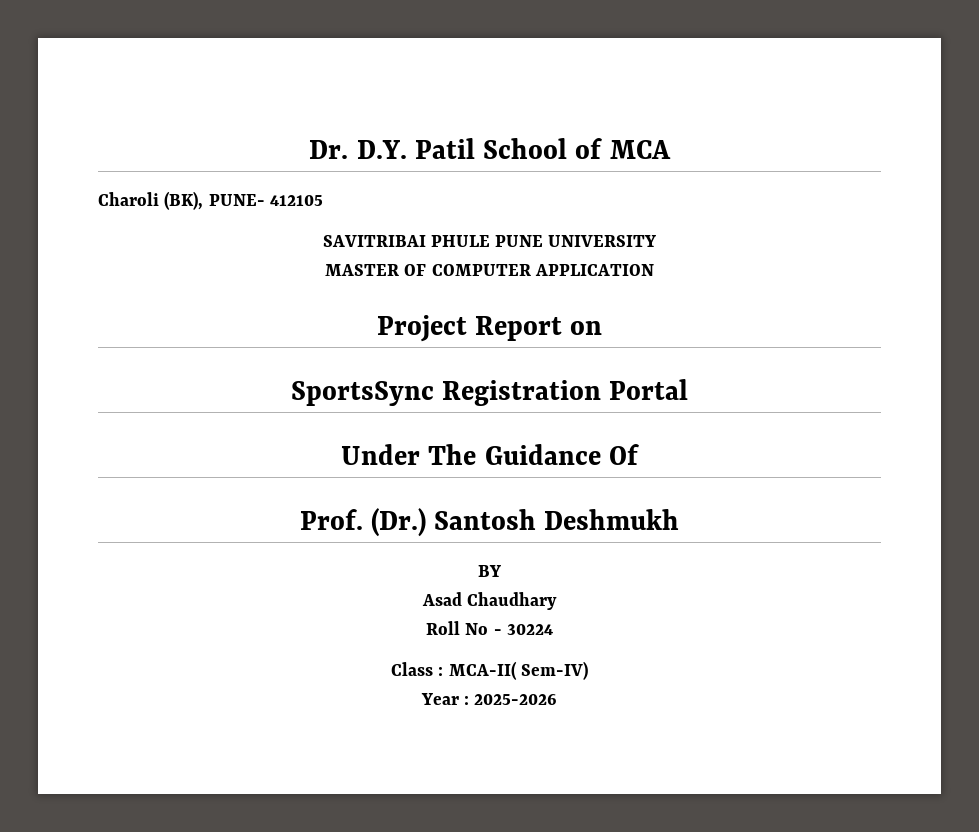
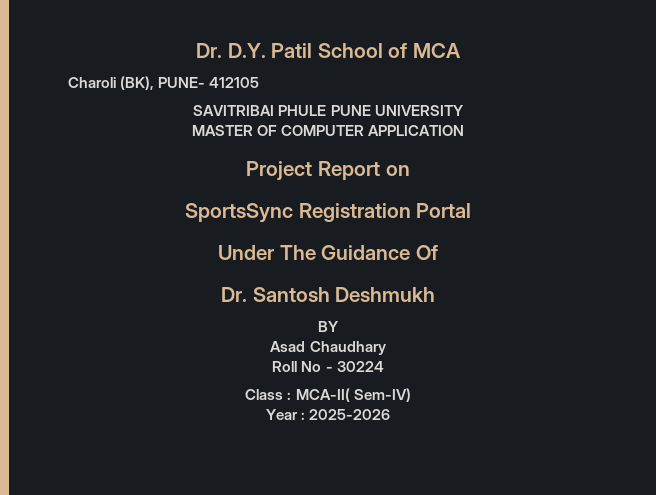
- Prof. (Dr.) Santosh Deshmukh
+ Dr. Santosh Deshmukh

